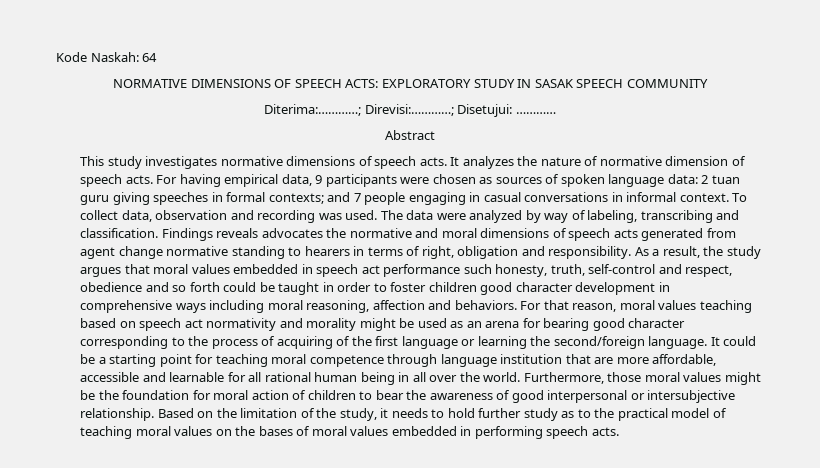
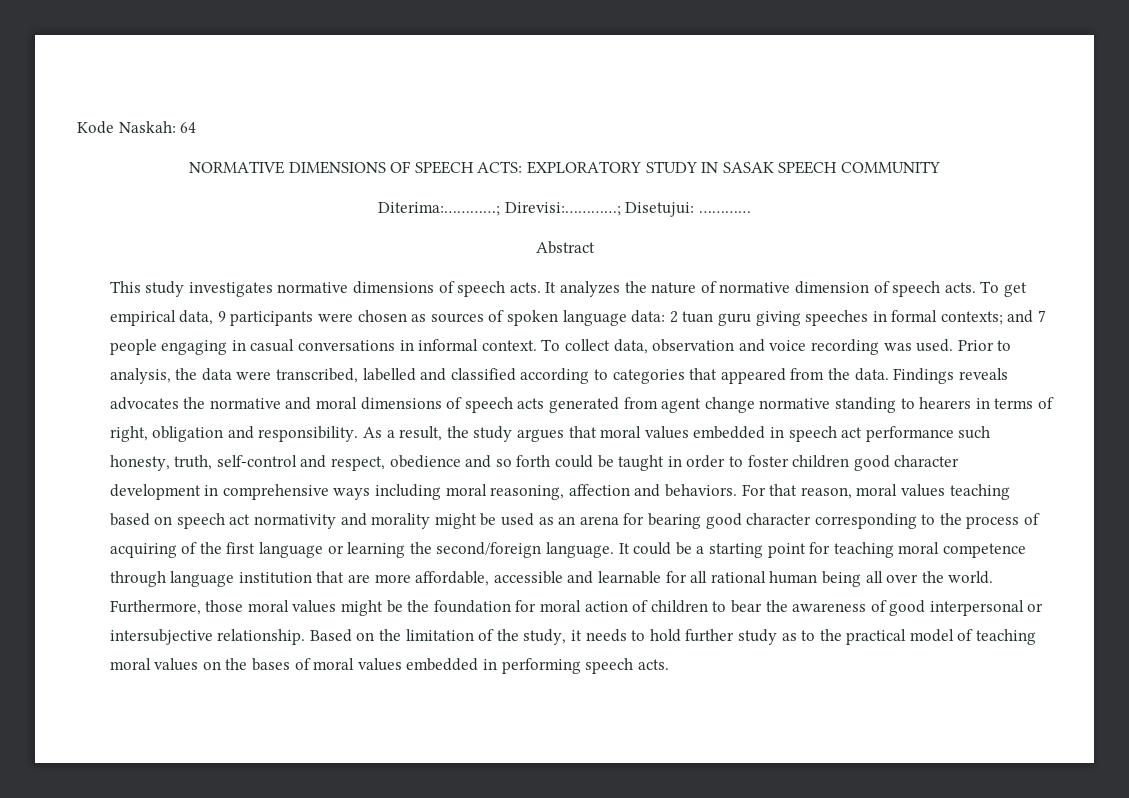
- For having empirical data, 9 participants were chosen as sources of spoken language data: 2 tuan guru giving speeches in formal contexts; and 7 people engaging in casual conversations in informal context.
+ To get empirical data, 9 participants were chosen as sources of spoken language data: 2 tuan guru giving speeches in formal contexts; and 7 people engaging in casual conversations in informal context.
- To collect data, observation and recording was used.
+ To collect data, observation and voice recording was used.
- The data were analyzed by way of labeling, transcribing and classification.
+ Prior to analysis, the data were transcribed, labelled and classified according to categories that appeared from the data.
- It could be a starting point for teaching moral competence through language institution that are more affordable, accessible and learnable for all rational human being in all over the world.
+ It could be a starting point for teaching moral competence through language institution that are more affordable, accessible and learnable for all rational human being all over the world.

